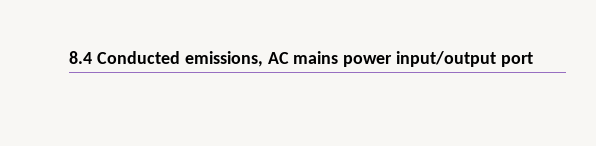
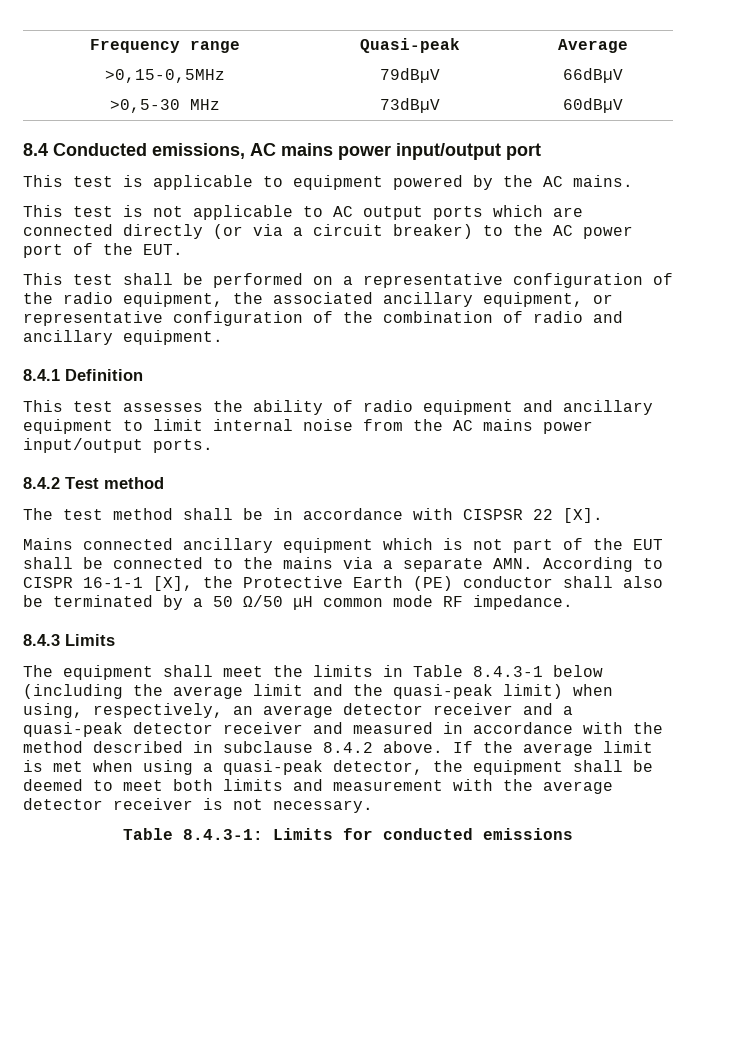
+ Frequency range | Quasi-peak | Average
+ >0,15-0,5MHz | 79dBµV | 66dBµV
+ >0,5-30 MHz | 73dBµV | 60dBµV
+ This test is applicable to equipment powered by the AC mains.
+ This test is not applicable to AC output ports which are connected directly (or via a circuit breaker) to the AC power port of the EUT.
+ This test shall be performed on a representative configuration of the radio equipment, the associated ancillary equipment, or representative configuration of the combination of radio and ancillary equipment.
+ 8.4.1 Definition
+ This test assesses the ability of radio equipment and ancillary equipment to limit internal noise from the AC mains power input/output ports.
+ 8.4.2 Test method
+ The test method shall be in accordance with CISPSR 22 [X].
+ Mains connected ancillary equipment which is not part of the EUT shall be connected to the mains via a separate AMN. According to CISPR 16-1-1 [X], the Protective Earth (PE) conductor shall also be terminated by a 50 Ω/50 μH common mode RF impedance.
+ 8.4.3 Limits
+ The equipment shall meet the limits in Table 8.4.3-1 below (including the average limit and the quasi-peak limit) when using, respectively, an average detector receiver and a quasi-peak detector receiver and measured in accordance with the method described in subclause 8.4.2 above. If the average limit is met when using a quasi-peak detector, the equipment shall be deemed to meet both limits and measurement with the average detector receiver is not necessary.
+ Table 8.4.3-1: Limits for conducted emissions

